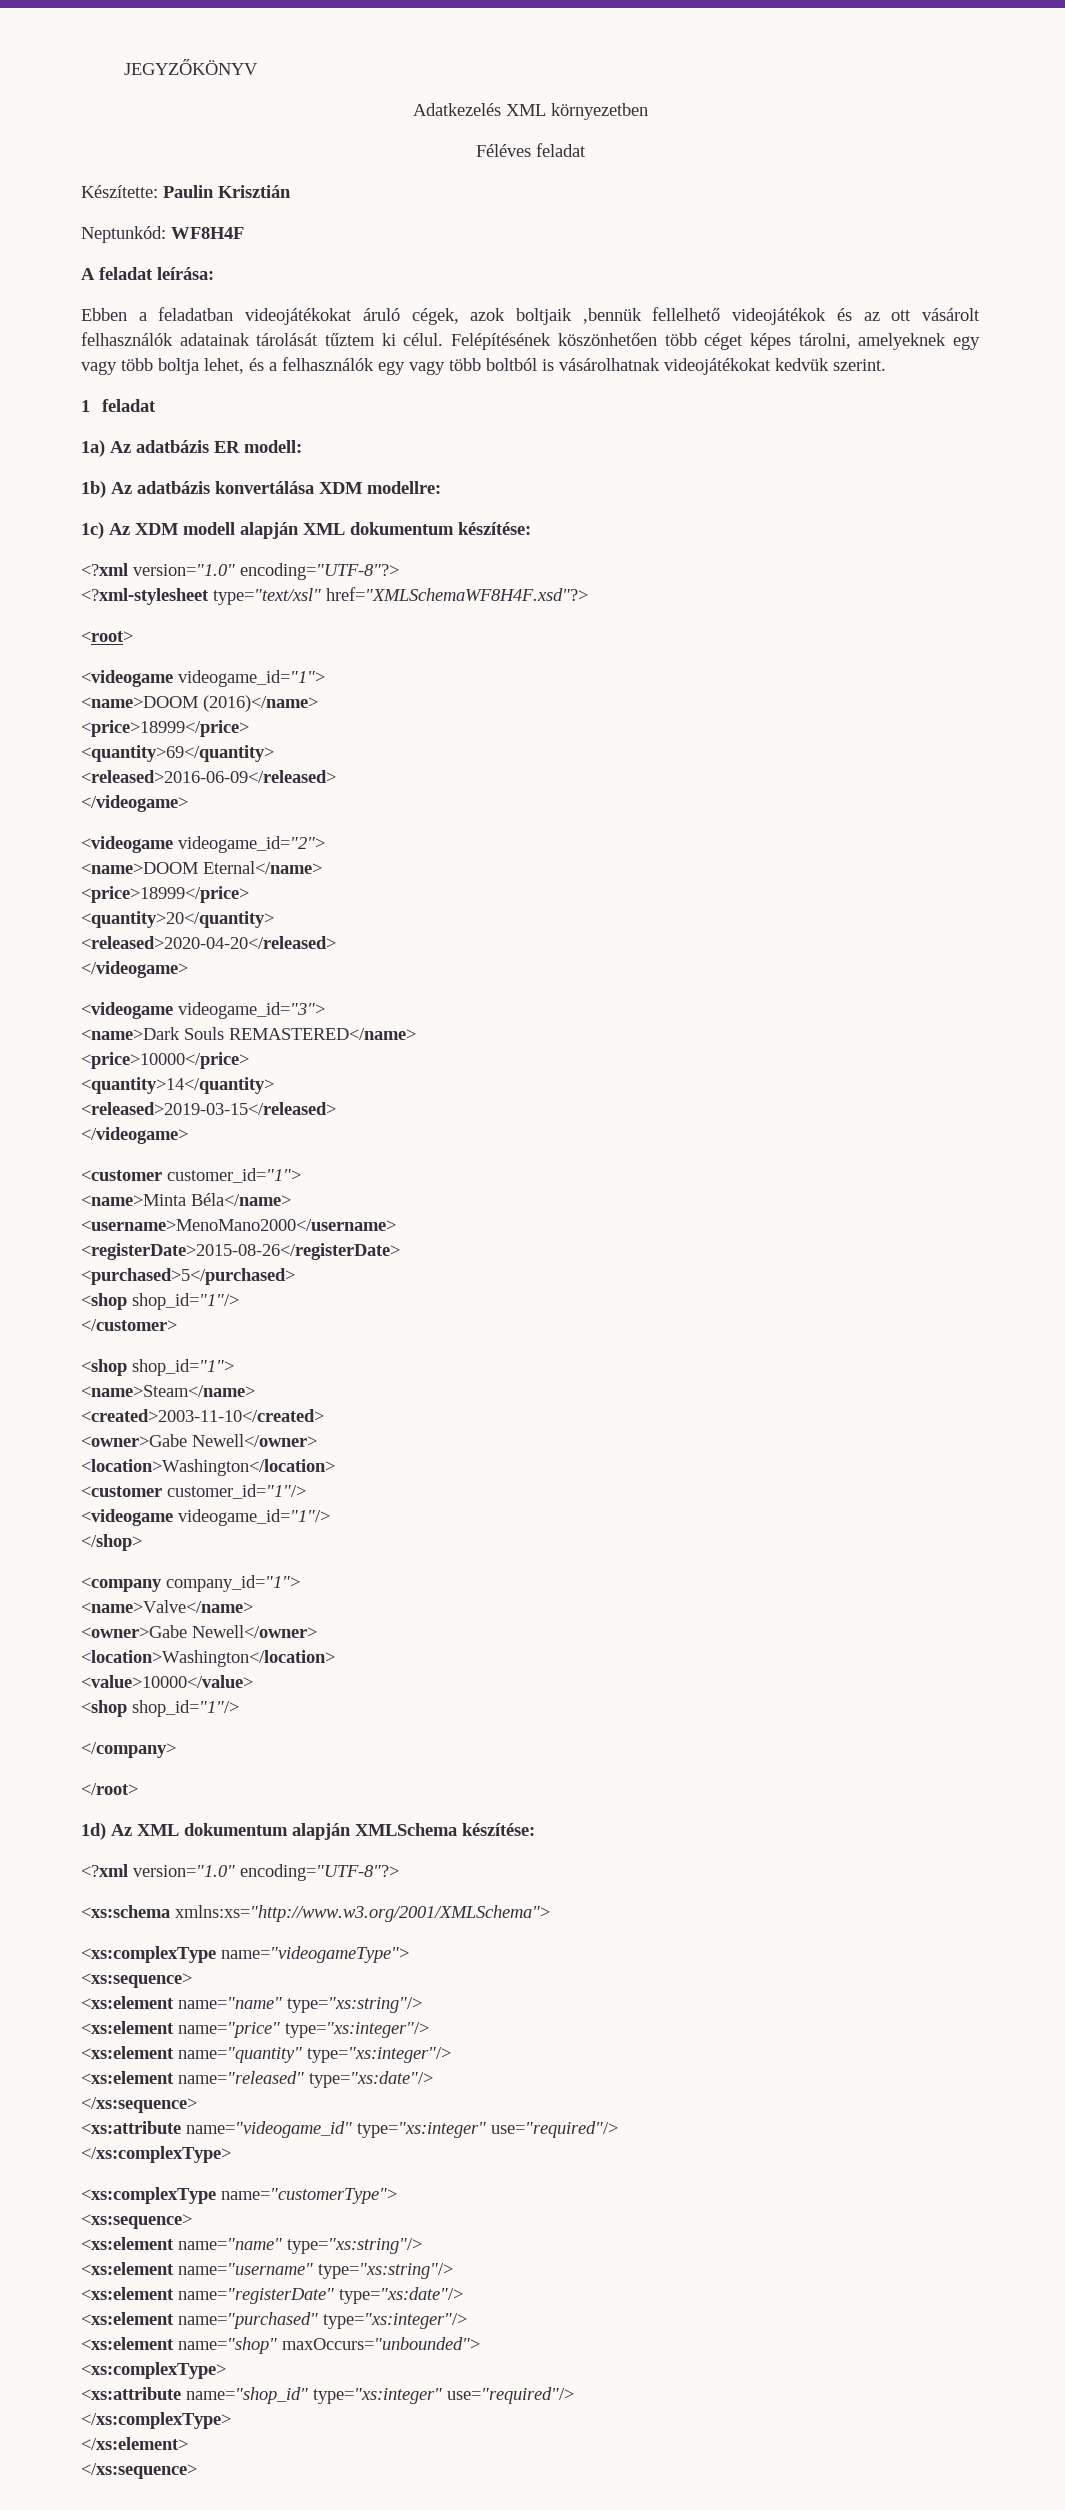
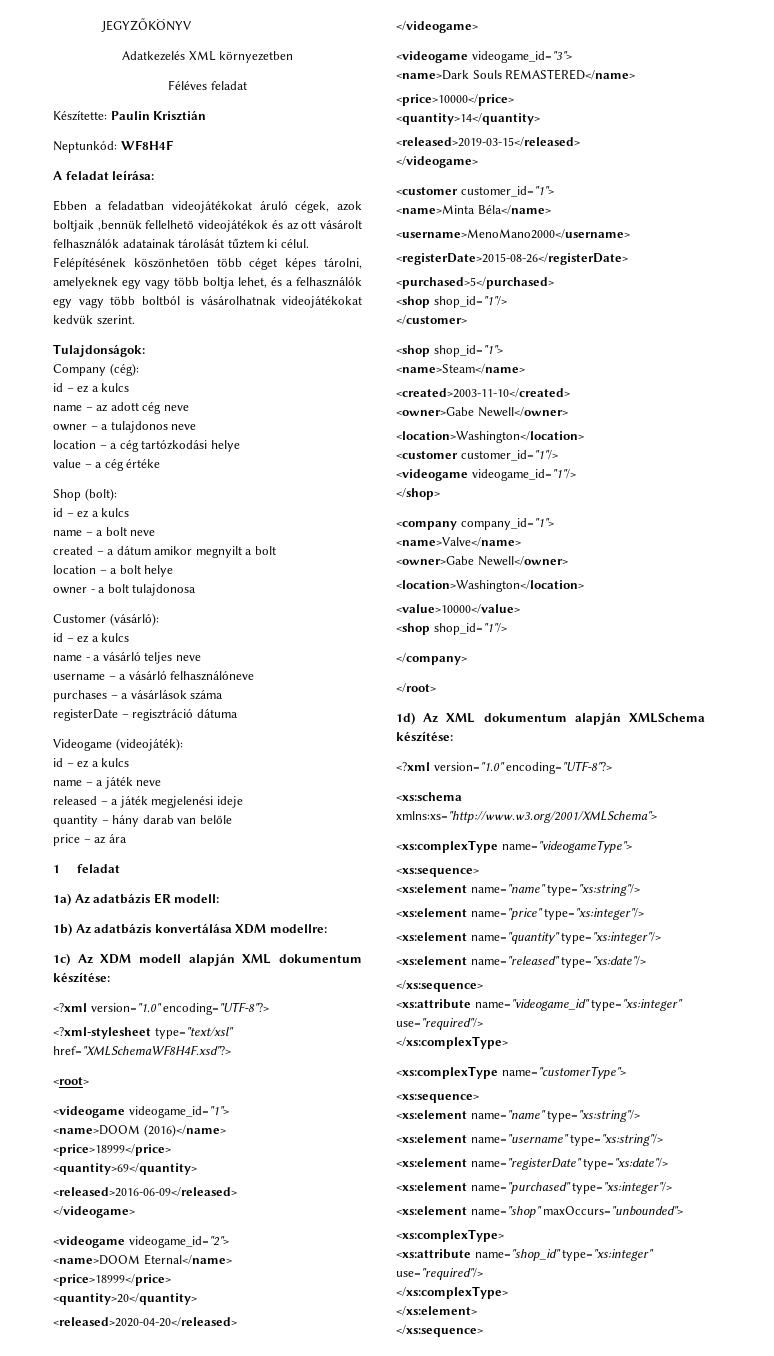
+ Tulajdonságok:
+ Company (cég):
+ id – ez a kulcs
+ name – az adott cég neve
+ owner – a tulajdonos neve
+ location – a cég tartózkodási helye
+ value – a cég értéke
+ Shop (bolt):
+ id – ez a kulcs
+ name – a bolt neve
+ created – a dátum amikor megnyilt a bolt
+ location – a bolt helye
+ owner - a bolt tulajdonosa
+ Customer (vásárló):
+ id – ez a kulcs
+ name - a vásárló teljes neve
+ username – a vásárló felhasználóneve
+ purchases – a vásárlások száma
+ registerDate – regisztráció dátuma
+ Videogame (videojáték):
+ id – ez a kulcs
+ name – a játék neve
+ released – a játék megjelenési ideje
+ quantity – hány darab van belőle
+ price – az ára

